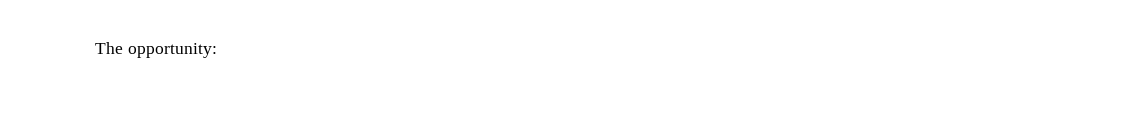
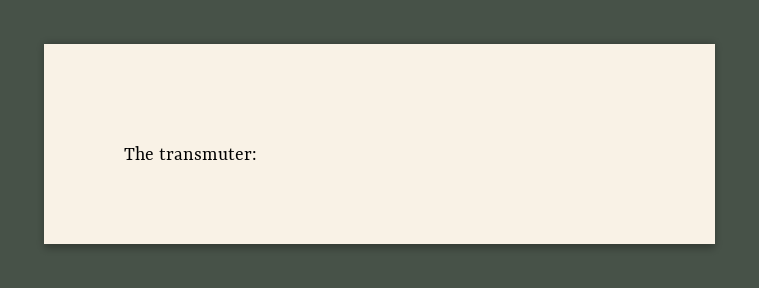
- The opportunity:
+ The transmuter:

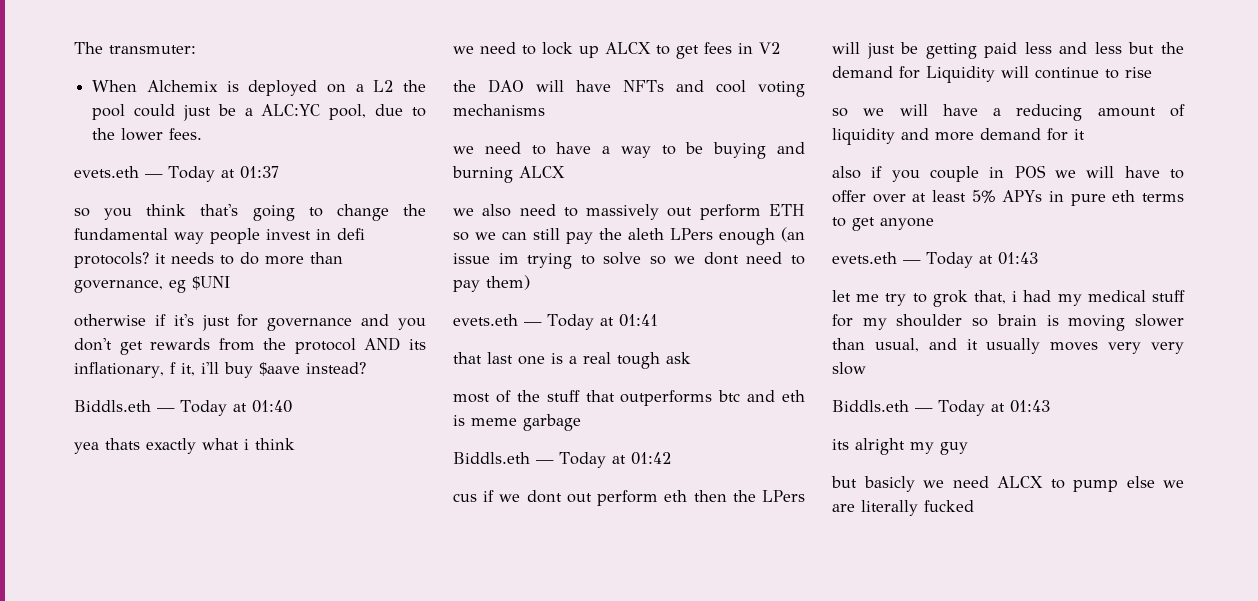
+ When Alchemix is deployed on a L2 the pool could just be a ALC:YC pool, due to the lower fees.
+ evets.eth — Today at 01:37
+ so you think that's going to change the fundamental way people invest in defi protocols? it needs to do more than governance, eg $UNI
+ otherwise if it's just for governance and you don't get rewards from the protocol AND its inflationary, f it, i'll buy $aave instead?
+ Biddls.eth — Today at 01:40
+ yea thats exactly what i think
+ we need to lock up ALCX to get fees in V2
+ the DAO will have NFTs and cool voting mechanisms
+ we need to have a way to be buying and burning ALCX
+ we also need to massively out perform ETH so we can still pay the aleth LPers enough (an issue im trying to solve so we dont need to pay them)
+ evets.eth — Today at 01:41
+ that last one is a real tough ask
+ most of the stuff that outperforms btc and eth is meme garbage
+ Biddls.eth — Today at 01:42
+ cus if we dont out perform eth then the LPers will just be getting paid less and less but the demand for Liquidity will continue to rise
+ so we will have a reducing amount of liquidity and more demand for it
+ also if you couple in POS we will have to offer over at least 5% APYs in pure eth terms to get anyone
+ evets.eth — Today at 01:43
+ let me try to grok that, i had my medical stuff for my shoulder so brain is moving slower than usual, and it usually moves very very slow
+ Biddls.eth — Today at 01:43
+ its alright my guy
+ but basicly we need ALCX to pump else we are literally fucked

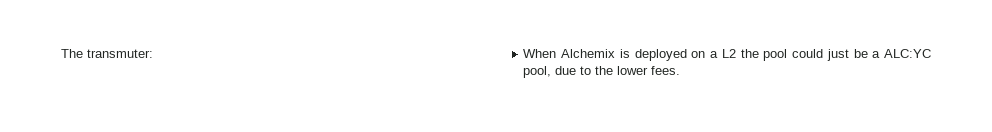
- evets.eth — Today at 01:37
- so you think that's going to change the fundamental way people invest in defi protocols? it needs to do more than governance, eg $UNI
- otherwise if it's just for governance and you don't get rewards from the protocol AND its inflationary, f it, i'll buy $aave instead?
- Biddls.eth — Today at 01:40
- yea thats exactly what i think
- we need to lock up ALCX to get fees in V2
- the DAO will have NFTs and cool voting mechanisms
- we need to have a way to be buying and burning ALCX
- we also need to massively out perform ETH so we can still pay the aleth LPers enough (an issue im trying to solve so we dont need to pay them)
- evets.eth — Today at 01:41
- that last one is a real tough ask
- most of the stuff that outperforms btc and eth is meme garbage
- Biddls.eth — Today at 01:42
- cus if we dont out perform eth then the LPers will just be getting paid less and less but the demand for Liquidity will continue to rise
- so we will have a reducing amount of liquidity and more demand for it
- also if you couple in POS we will have to offer over at least 5% APYs in pure eth terms to get anyone
- evets.eth — Today at 01:43
- let me try to grok that, i had my medical stuff for my shoulder so brain is moving slower than usual, and it usually moves very very slow
- Biddls.eth — Today at 01:43
- its alright my guy
- but basicly we need ALCX to pump else we are literally fucked

